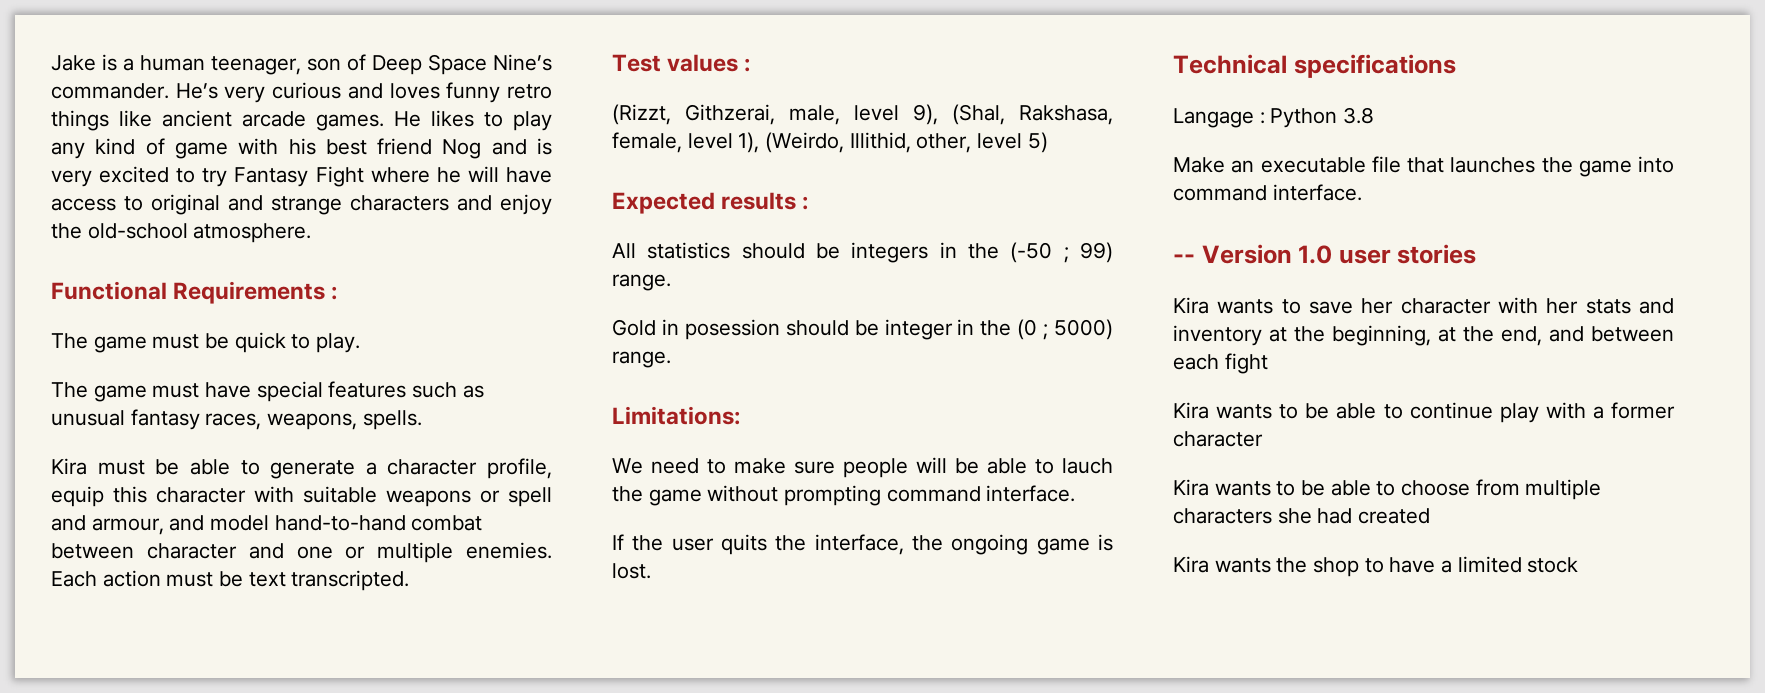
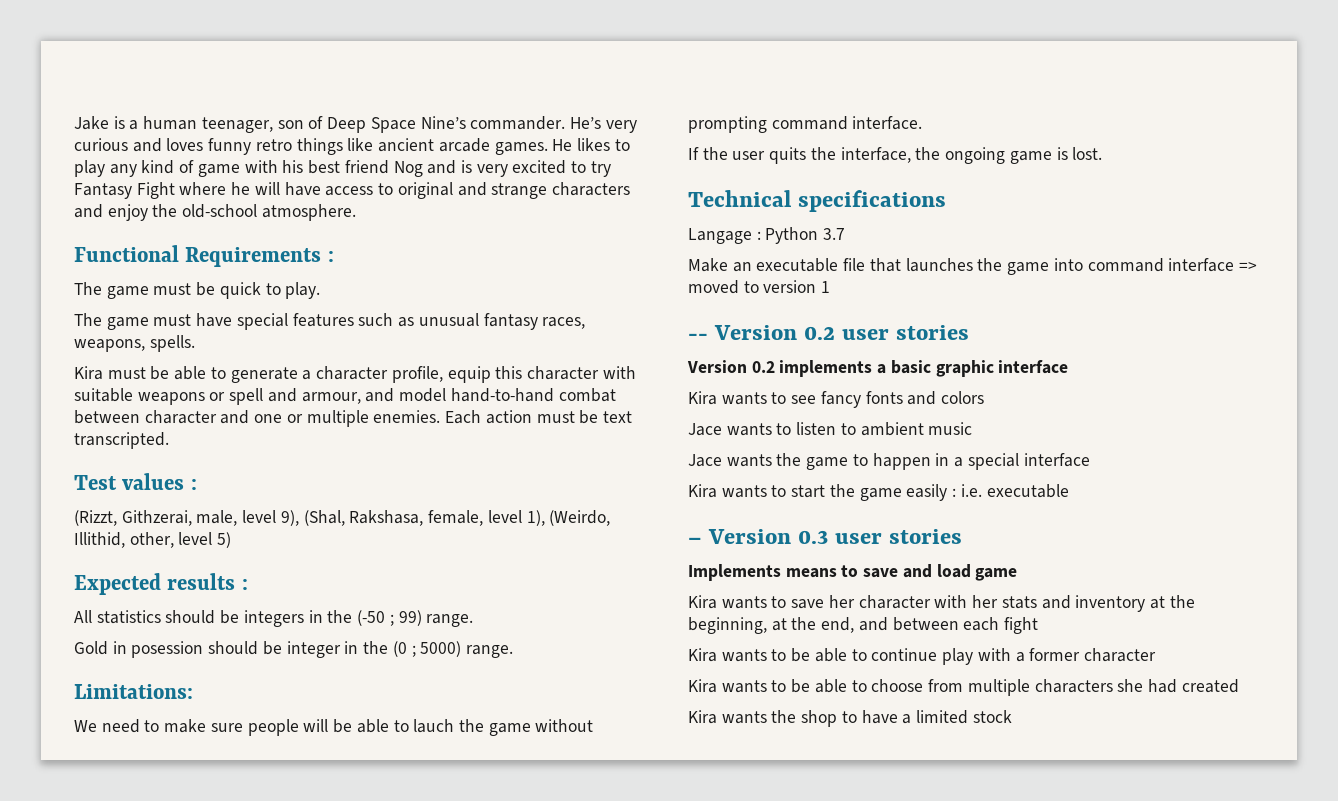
- Langage : Python 3.8
+ Langage : Python 3.7
- Make an executable file that launches the game into command interface.
+ Make an executable file that launches the game into command interface => moved to version 1
- -- Version 1.0 user stories
+ -- Version 0.2 user stories
+ Version 0.2 implements a basic graphic interface
+ Kira wants to see fancy fonts and colors
+ Jace wants to listen to ambient music
+ Jace wants the game to happen in a special interface
+ Kira wants to start the game easily : i.e. executable
+ – Version 0.3 user stories
+ Implements means to save and load game

